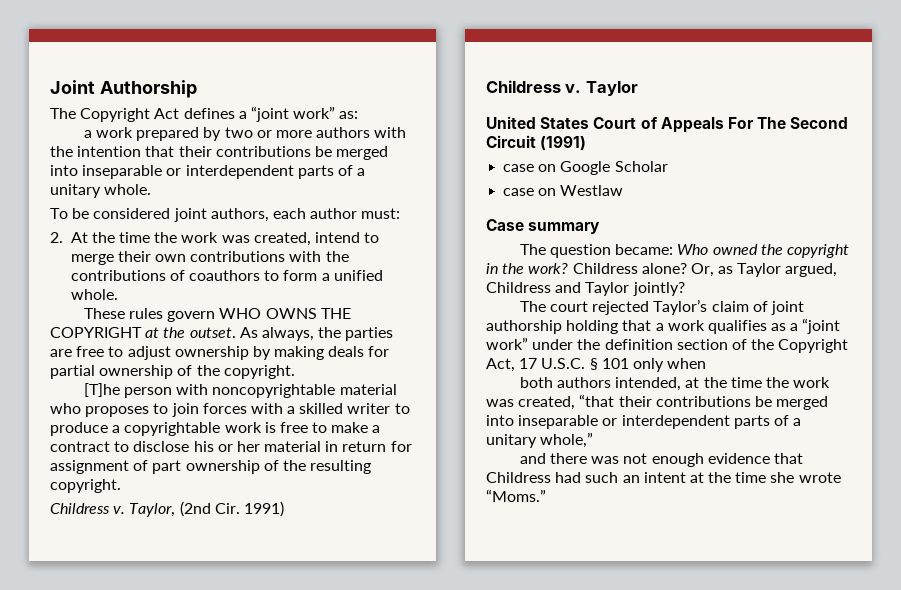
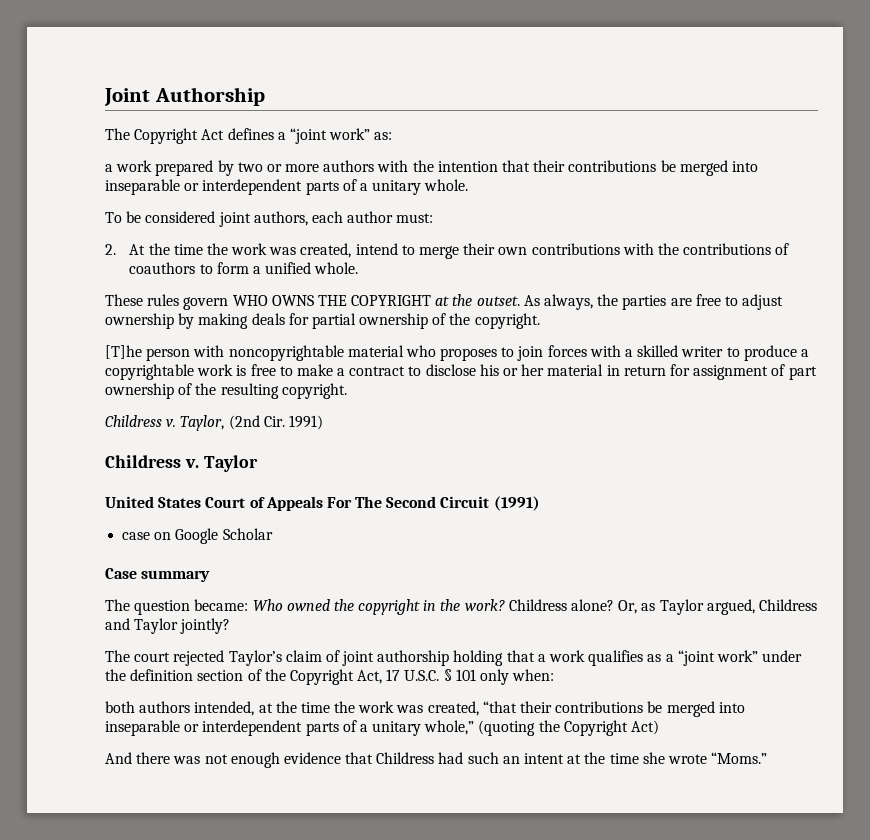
- case on Westlaw
- The court rejected Taylor’s claim of joint authorship holding that a work qualifies as a “joint work” under the definition section of the Copyright Act, 17 U.S.C. § 101 only when
+ The court rejected Taylor’s claim of joint authorship holding that a work qualifies as a “joint work” under the definition section of the Copyright Act, 17 U.S.C. § 101 only when:
- both authors intended, at the time the work was created, “that their contributions be merged into inseparable or interdependent parts of a unitary whole,”
- and there was not enough evidence that Childress had such an intent at the time she wrote “Moms.”
+ both authors intended, at the time the work was created, “that their contributions be merged into inseparable or interdependent parts of a unitary whole,” (quoting the Copyright Act)
+ And there was not enough evidence that Childress had such an intent at the time she wrote “Moms.”

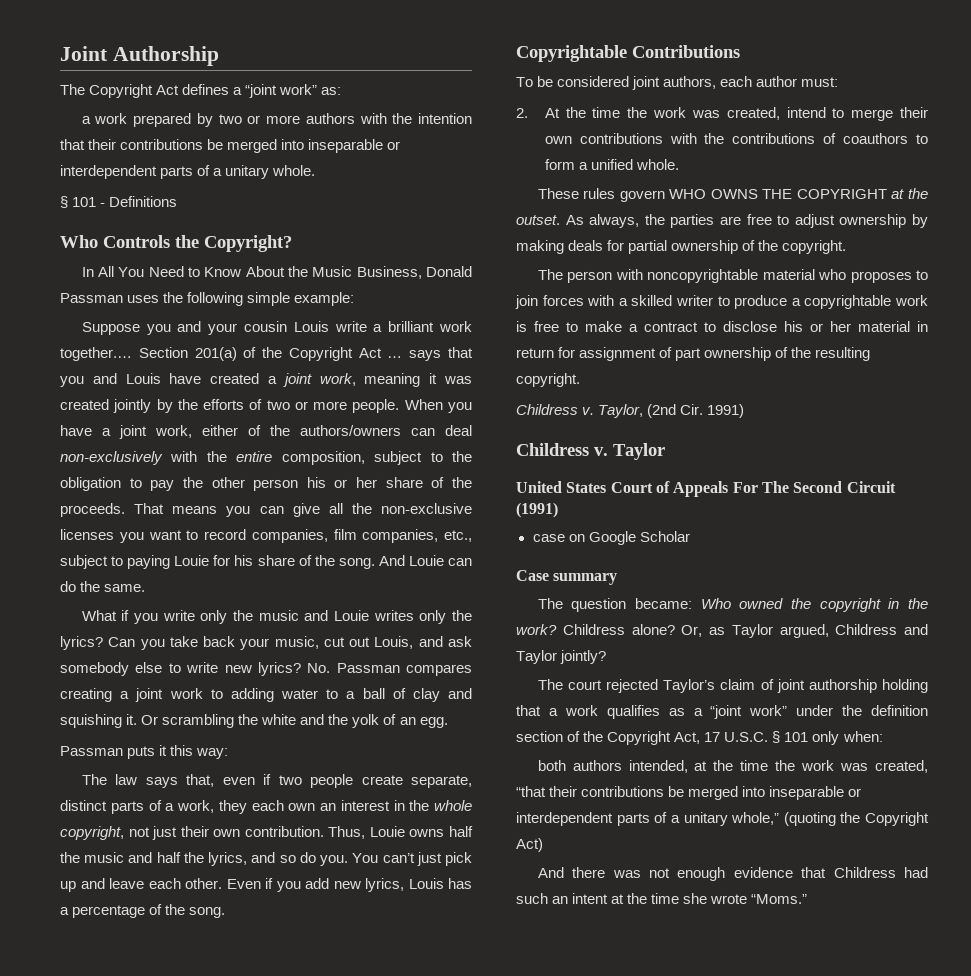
+ § 101 - Definitions
+ Who Controls the Copyright?
+ In All You Need to Know About the Music Business, Donald Passman uses the following simple example:
+ Suppose you and your cousin Louis write a brilliant work together.… Section 201(a) of the Copyright Act … says that you and Louis have created a joint work, meaning it was created jointly by the efforts of two or more people. When you have a joint work, either of the authors/owners can deal non-exclusively with the entire composition, subject to the obligation to pay the other person his or her share of the proceeds. That means you can give all the non-exclusive licenses you want to record companies, film companies, etc., subject to paying Louie for his share of the song. And Louie can do the same.
+ What if you write only the music and Louie writes only the lyrics? Can you take back your music, cut out Louis, and ask somebody else to write new lyrics? No. Passman compares creating a joint work to adding water to a ball of clay and squishing it. Or scrambling the white and the yolk of an egg.
+ Passman puts it this way:
+ The law says that, even if two people create separate, distinct parts of a work, they each own an interest in the whole copyright, not just their own contribution. Thus, Louie owns half the music and half the lyrics, and so do you. You can’t just pick up and leave each other. Even if you add new lyrics, Louis has a percentage of the song.
+ Copyrightable Contributions
- [T]he person with noncopyrightable material who proposes to join forces with a skilled writer to produce a copyrightable work is free to make a contract to disclose his or her material in return for assignment of part ownership of the resulting copyright.
+ The person with noncopyrightable material who proposes to join forces with a skilled writer to produce a copyrightable work is free to make a contract to disclose his or her material in return for assignment of part ownership of the resulting copyright.

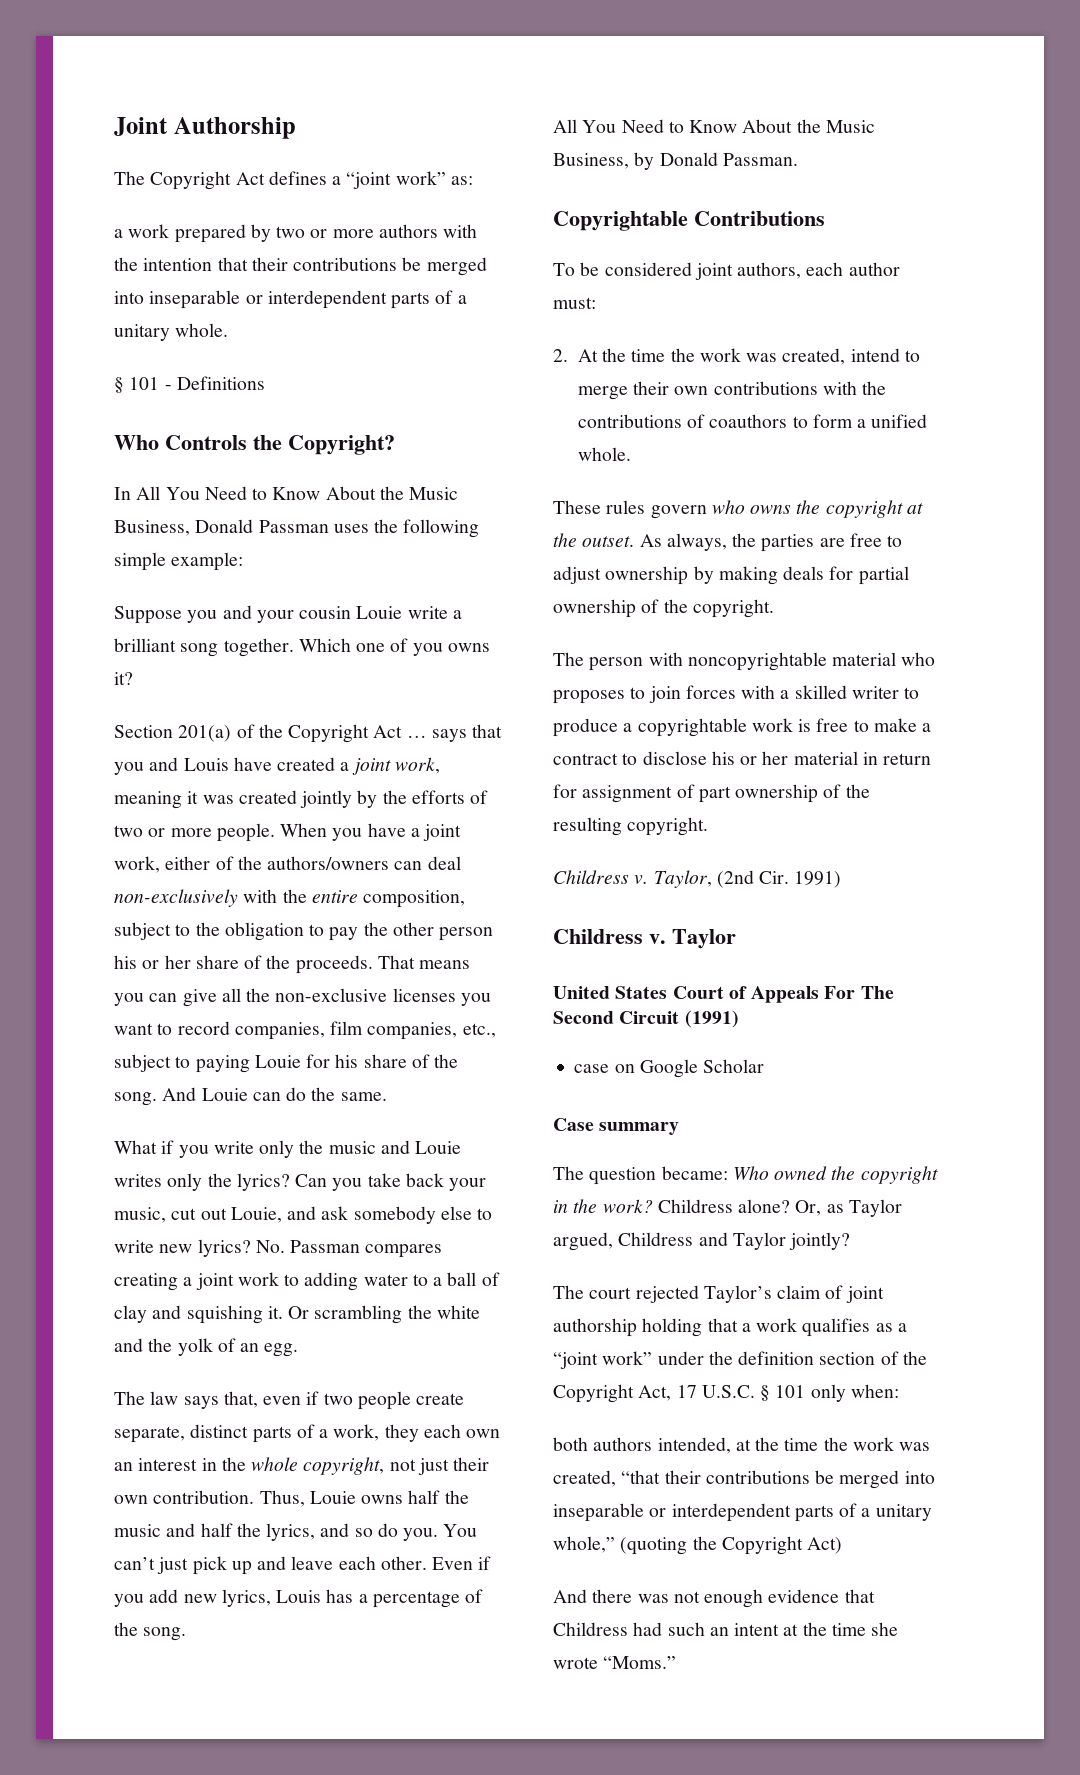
- Suppose you and your cousin Louis write a brilliant work together.… Section 201(a) of the Copyright Act … says that you and Louis have created a joint work, meaning it was created jointly by the efforts of two or more people.
+ Suppose you and your cousin Louie write a brilliant song together. Which one of you owns it?
+ Section 201(a) of the Copyright Act … says that you and Louis have created a joint work, meaning it was created jointly by the efforts of two or more people.
- Can you take back your music, cut out Louis, and ask somebody else to write new lyrics?
+ Can you take back your music, cut out Louie, and ask somebody else to write new lyrics?
- Passman puts it this way:
+ All You Need to Know About the Music Business, by Donald Passman.
- These rules govern WHO OWNS THE COPYRIGHT at the outset.
+ These rules govern who owns the copyright at the outset.

